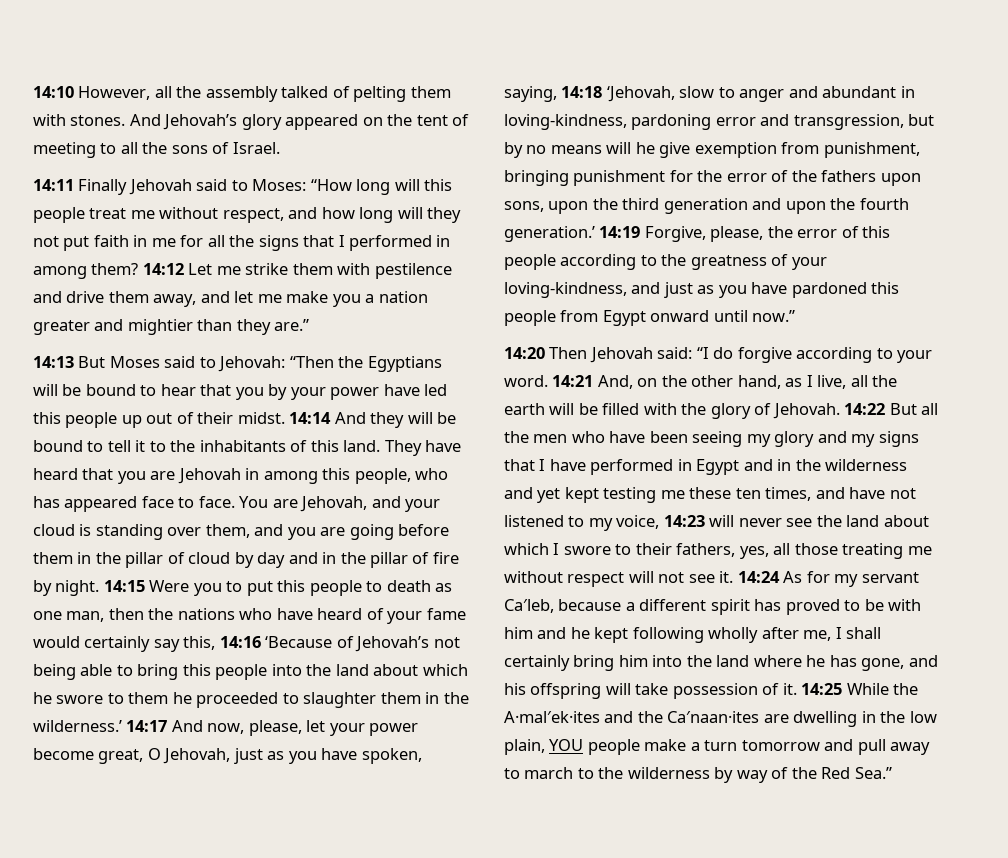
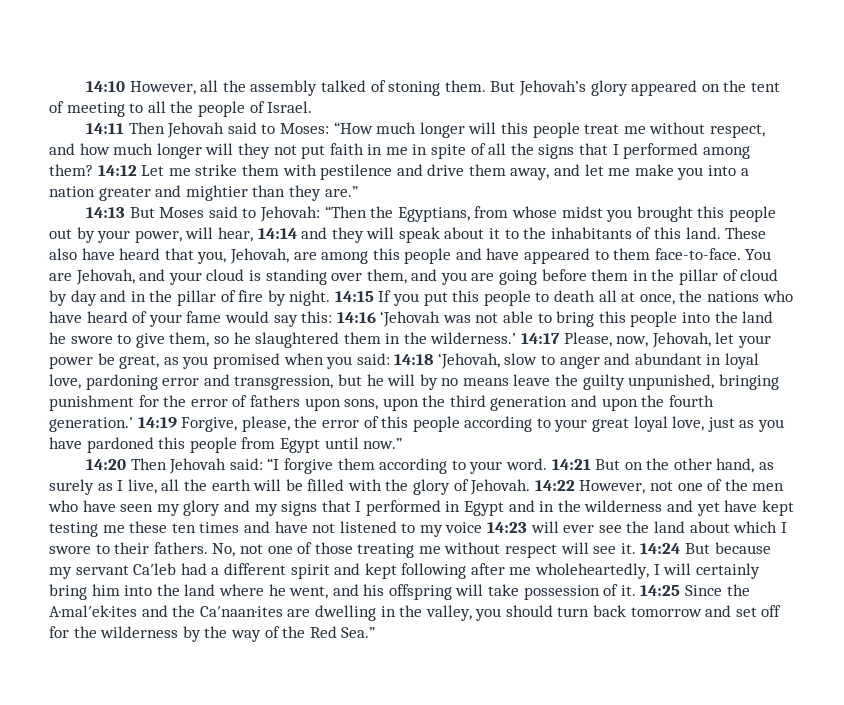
- 14:10 However, all the assembly talked of pelting them with stones. And Jehovah’s glory appeared on the tent of meeting to all the sons of Israel.
+ 14:10 However, all the assembly talked of stoning them. But Jehovah’s glory appeared on the tent of meeting to all the people of Israel.
- 14:11 Finally Jehovah said to Moses: “How long will this people treat me without respect, and how long will they not put faith in me for all the signs that I performed in among them?
+ 14:11 Then Jehovah said to Moses: “How much longer will this people treat me without respect, and how much longer will they not put faith in me in spite of all the signs that I performed among them?
- 14:12 Let me strike them with pestilence and drive them away, and let me make you a nation greater and mightier than they are.”
+ 14:12 Let me strike them with pestilence and drive them away, and let me make you into a nation greater and mightier than they are.”
- 14:13 But Moses said to Jehovah: “Then the Egyptians will be bound to hear that you by your power have led this people up out of their midst. 14:14 And they will be bound to tell it to the inhabitants of this land.
+ 14:13 But Moses said to Jehovah: “Then the Egyptians, from whose midst you brought this people out by your power, will hear, 14:14 and they will speak about it to the inhabitants of this land.
- They have heard that you are Jehovah in among this people, who has appeared face to face.
+ These also have heard that you, Jehovah, are among this people and have appeared to them face-to-face.
- 14:15 Were you to put this people to death as one man, then the nations who have heard of your fame would certainly say this, 14:16 ‘Because of Jehovah’s not being able to bring this people into the land about which he swore to them he proceeded to slaughter them in the wilderness.’
+ 14:15 If you put this people to death all at once, the nations who have heard of your fame would say this: 14:16 ‘Jehovah was not able to bring this people into the land he swore to give them, so he slaughtered them in the wilderness.’
- 14:17 And now, please, let your power become great, O Jehovah, just as you have spoken, saying, 14:18 ‘Jehovah, slow to anger and abundant in loving-kindness, pardoning error and transgression, but by no means will he give exemption from punishment, bringing punishment for the error of the fathers upon sons, upon the third generation and upon the fourth generation.’
+ 14:17 Please, now, Jehovah, let your power be great, as you promised when you said: 14:18 ‘Jehovah, slow to anger and abundant in loyal love, pardoning error and transgression, but he will by no means leave the guilty unpunished, bringing punishment for the error of fathers upon sons, upon the third generation and upon the fourth generation.’
- 14:19 Forgive, please, the error of this people according to the greatness of your loving-kindness, and just as you have pardoned this people from Egypt onward until now.”
+ 14:19 Forgive, please, the error of this people according to your great loyal love, just as you have pardoned this people from Egypt until now.”
- 14:20 Then Jehovah said: “I do forgive according to your word.
+ 14:20 Then Jehovah said: “I forgive them according to your word.
- 14:21 And, on the other hand, as I live, all the earth will be filled with the glory of Jehovah.
+ 14:21 But on the other hand, as surely as I live, all the earth will be filled with the glory of Jehovah.
- 14:22 But all the men who have been seeing my glory and my signs that I have performed in Egypt and in the wilderness and yet kept testing me these ten times, and have not listened to my voice, 14:23 will never see the land about which I swore to their fathers, yes, all those treating me without respect will not see it.
+ 14:22 However, not one of the men who have seen my glory and my signs that I performed in Egypt and in the wilderness and yet have kept testing me these ten times and have not listened to my voice 14:23 will ever see the land about which I swore to their fathers. No, not one of those treating me without respect will see it.
- 14:24 As for my servant Ca′leb, because a different spirit has proved to be with him and he kept following wholly after me, I shall certainly bring him into the land where he has gone, and his offspring will take possession of it.
+ 14:24 But because my servant Ca′leb had a different spirit and kept following after me wholeheartedly, I will certainly bring him into the land where he went, and his offspring will take possession of it.
- 14:25 While the A·mal′ek·ites and the Ca′naan·ites are dwelling in the low plain, YOU people make a turn tomorrow and pull away to march to the wilderness by way of the Red Sea.”
+ 14:25 Since the A·mal′ek·ites and the Ca′naan·ites are dwelling in the valley, you should turn back tomorrow and set off for the wilderness by the way of the Red Sea.”

